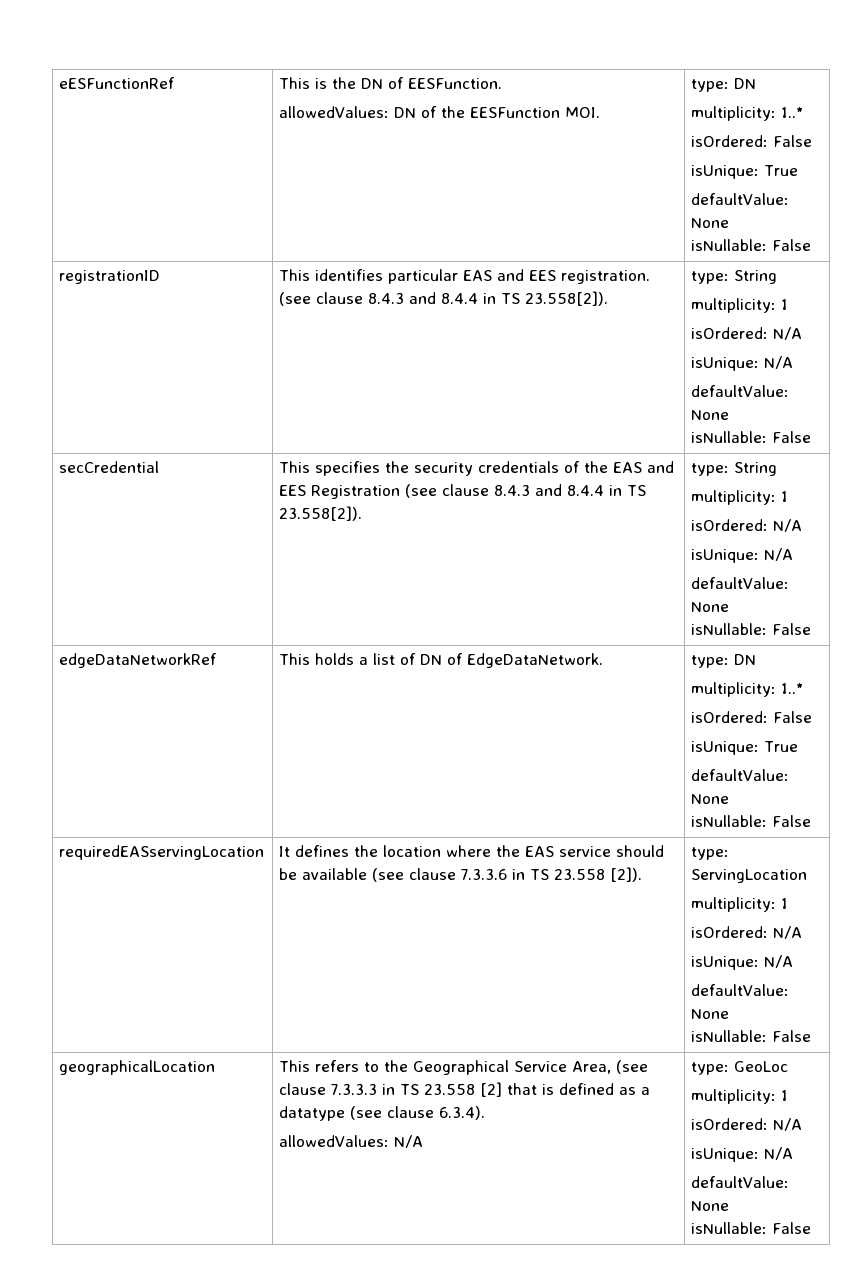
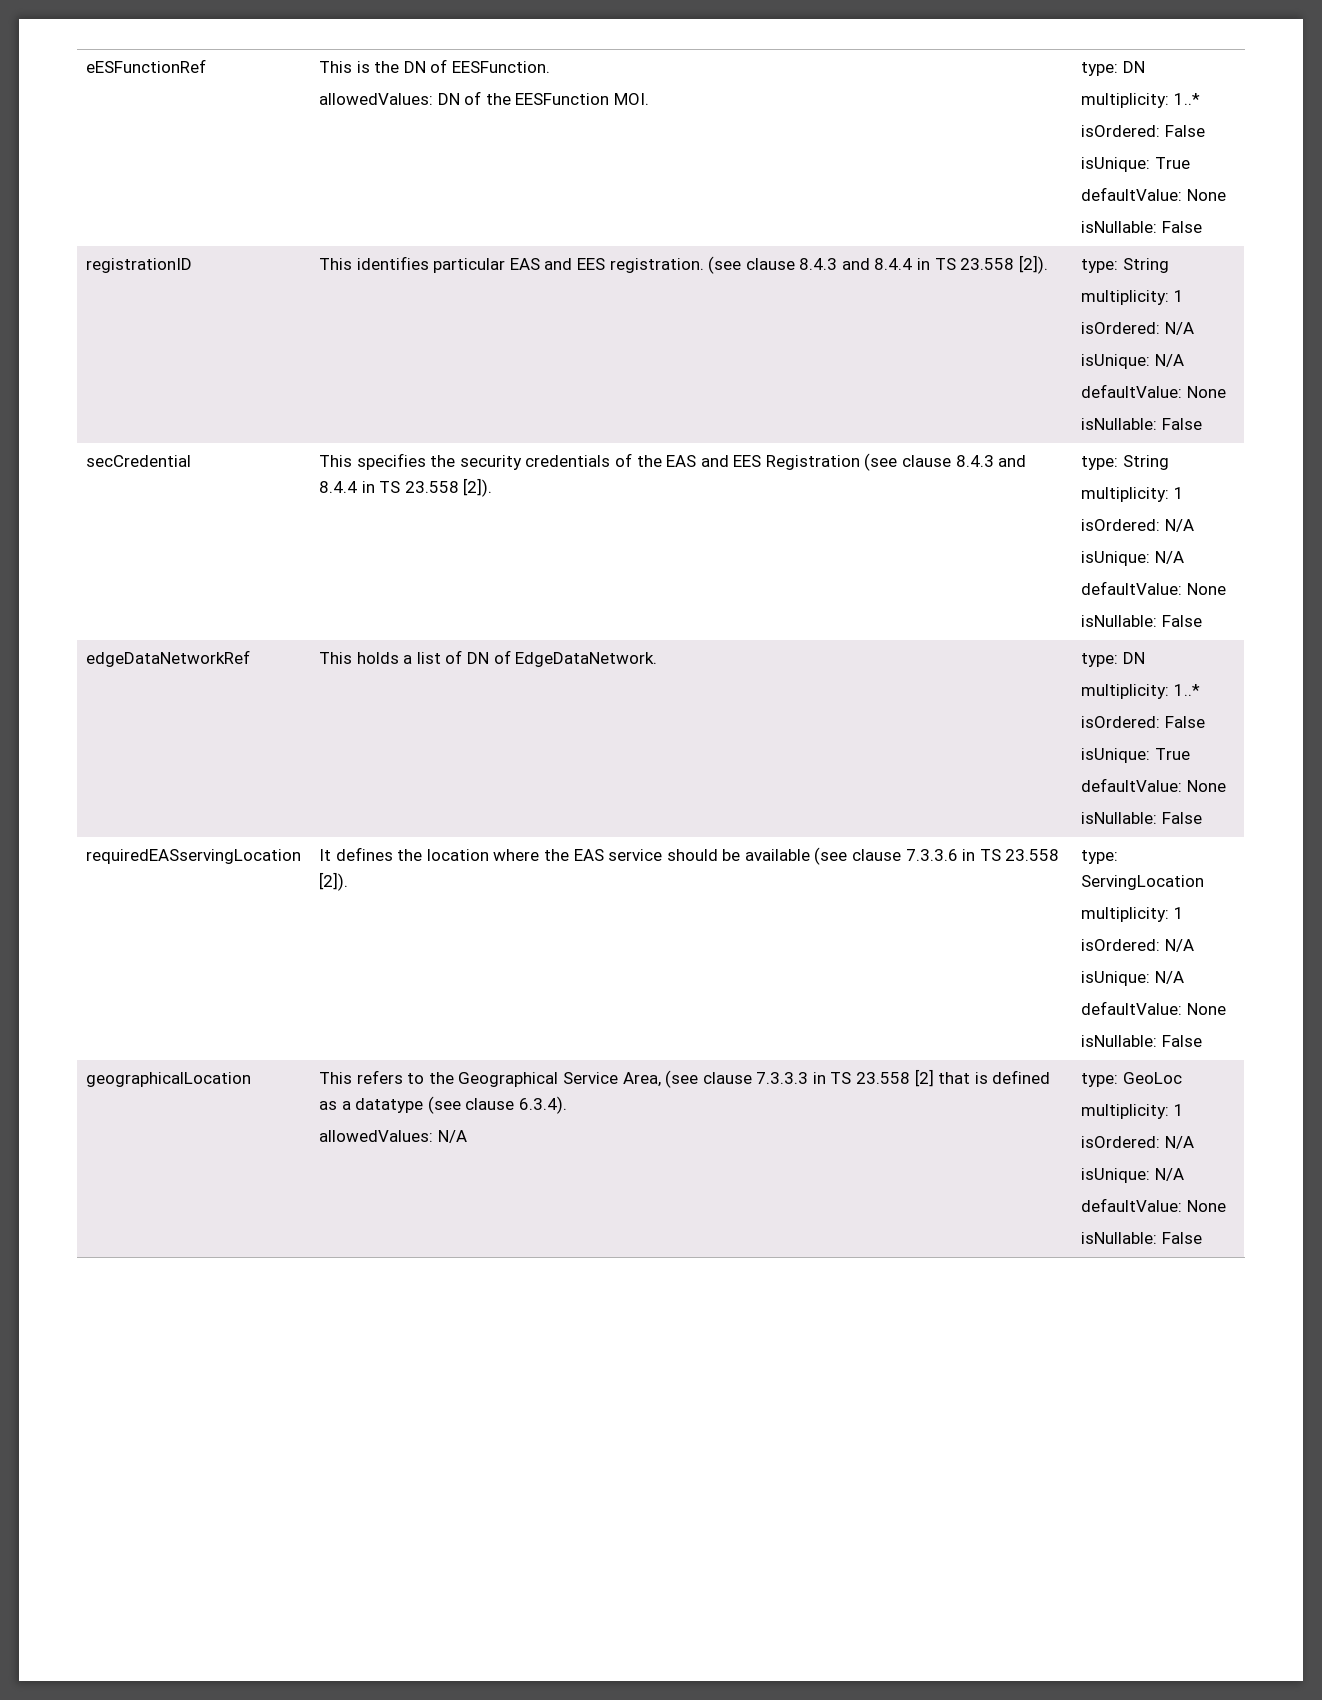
- registrationID | This identifies particular EAS and EES registration. (see clause 8.4.3 and 8.4.4 in TS 23.558[2]). | type: String
+ registrationID | This identifies particular EAS and EES registration. (see clause 8.4.3 and 8.4.4 in TS 23.558 [2]). | type: String
- secCredential | This specifies the security credentials of the EAS and EES Registration (see clause 8.4.3 and 8.4.4 in TS 23.558[2]). | type: String
+ secCredential | This specifies the security credentials of the EAS and EES Registration (see clause 8.4.3 and 8.4.4 in TS 23.558 [2]). | type: String

